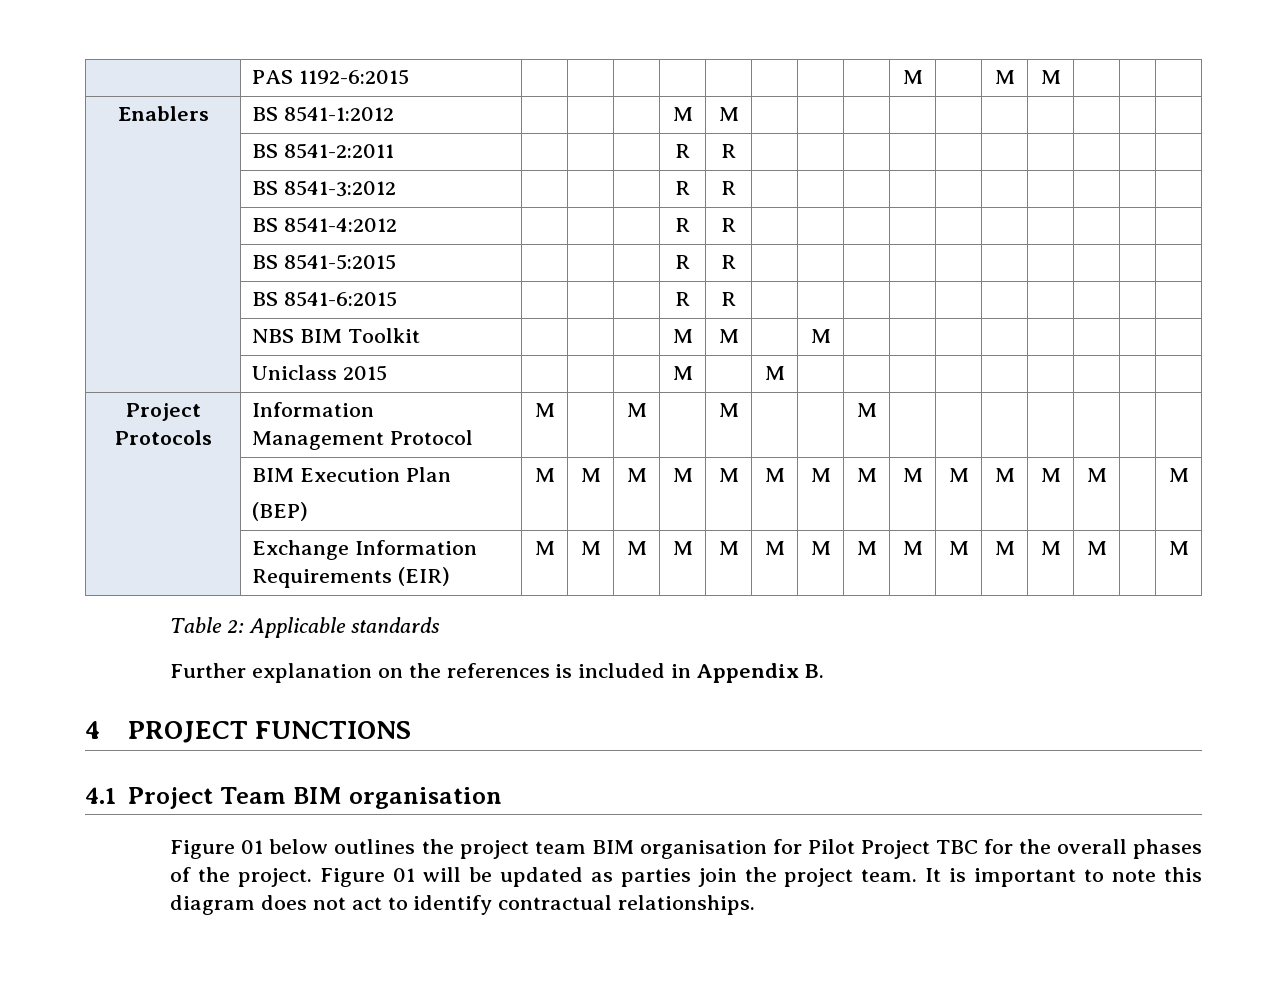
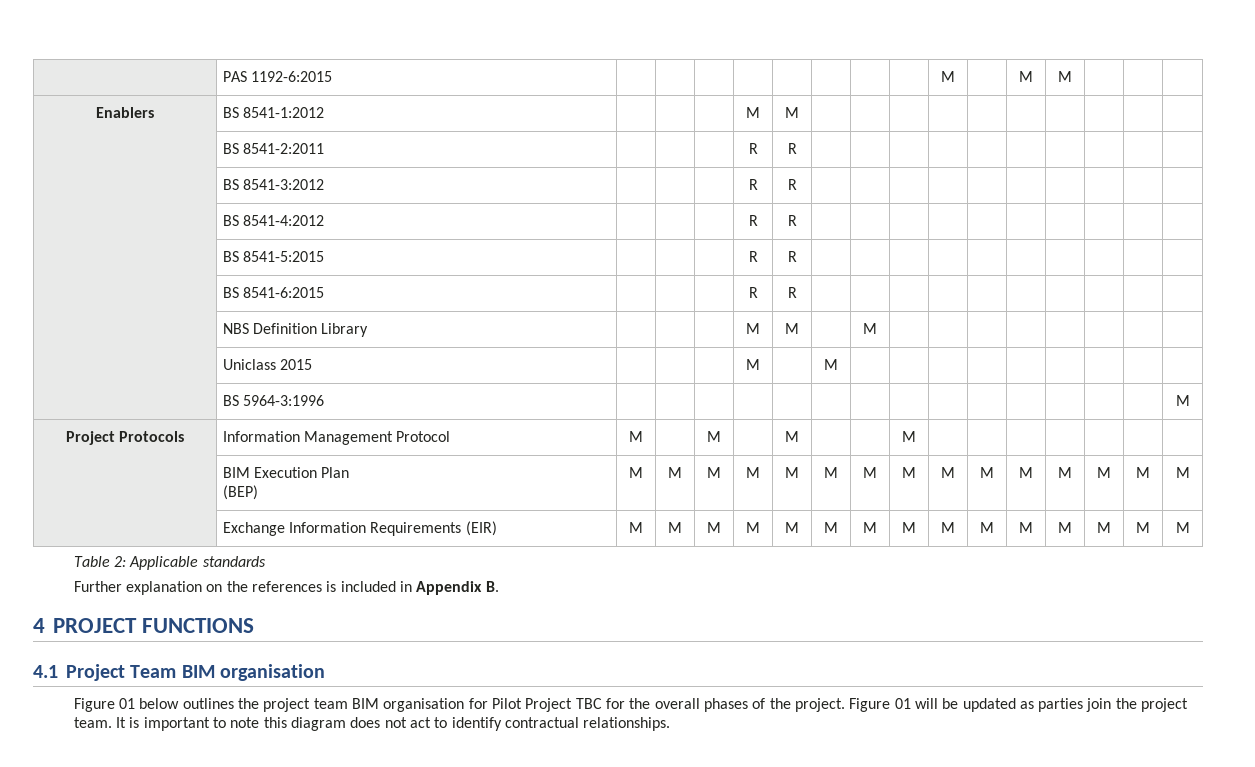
- | NBS BIM Toolkit | | | | M | M | | M | | | | | | | |
+ | NBS Definition Library | | | | M | M | | M | | | | | | | |
+ | BS 5964-3:1996 | | | | | | | | | | | | | | | M
  | BIM Execution Plan
- (BEP) | M | M | M | M | M | M | M | M | M | M | M | M | M | | M
+ (BEP) | M | M | M | M | M | M | M | M | M | M | M | M | M | M | M
- | Exchange Information Requirements (EIR) | M | M | M | M | M | M | M | M | M | M | M | M | M | | M
+ | Exchange Information Requirements (EIR) | M | M | M | M | M | M | M | M | M | M | M | M | M | M | M

